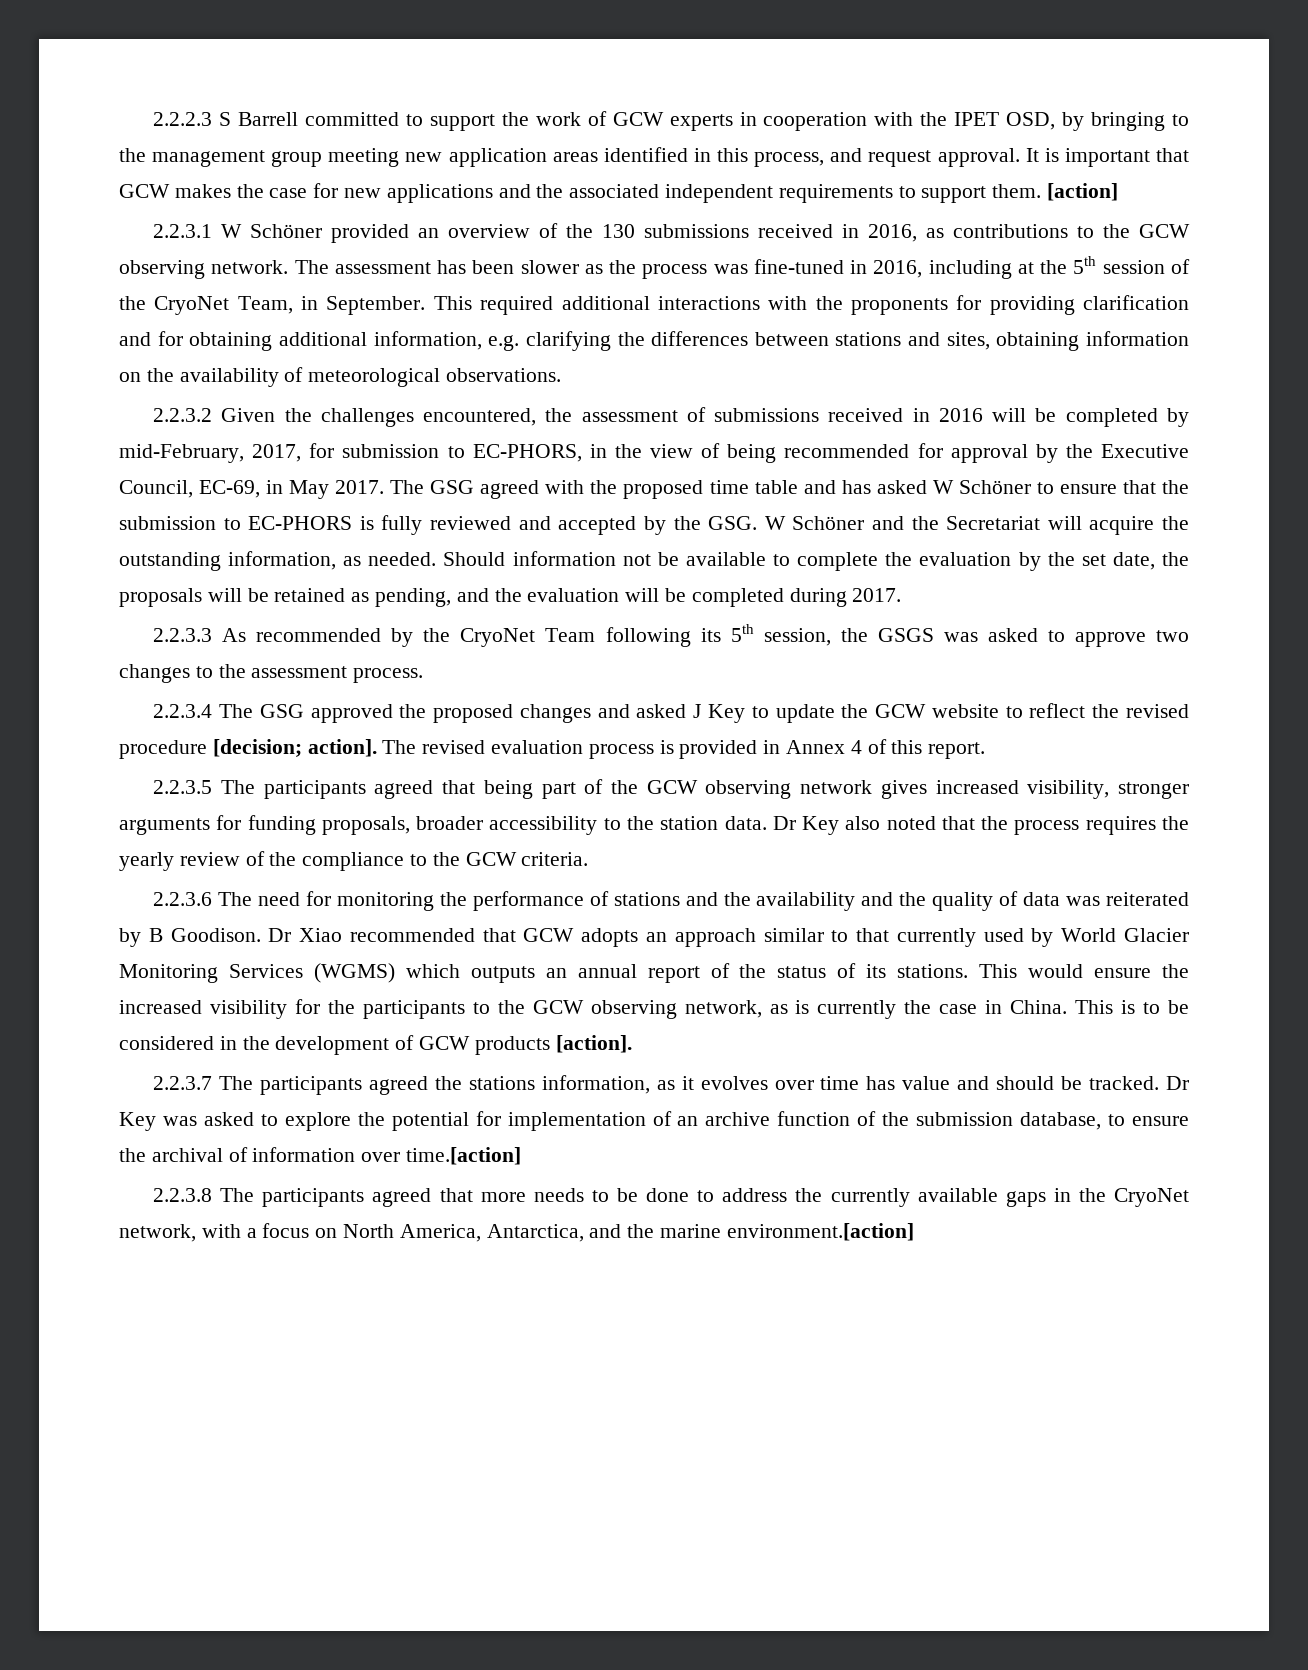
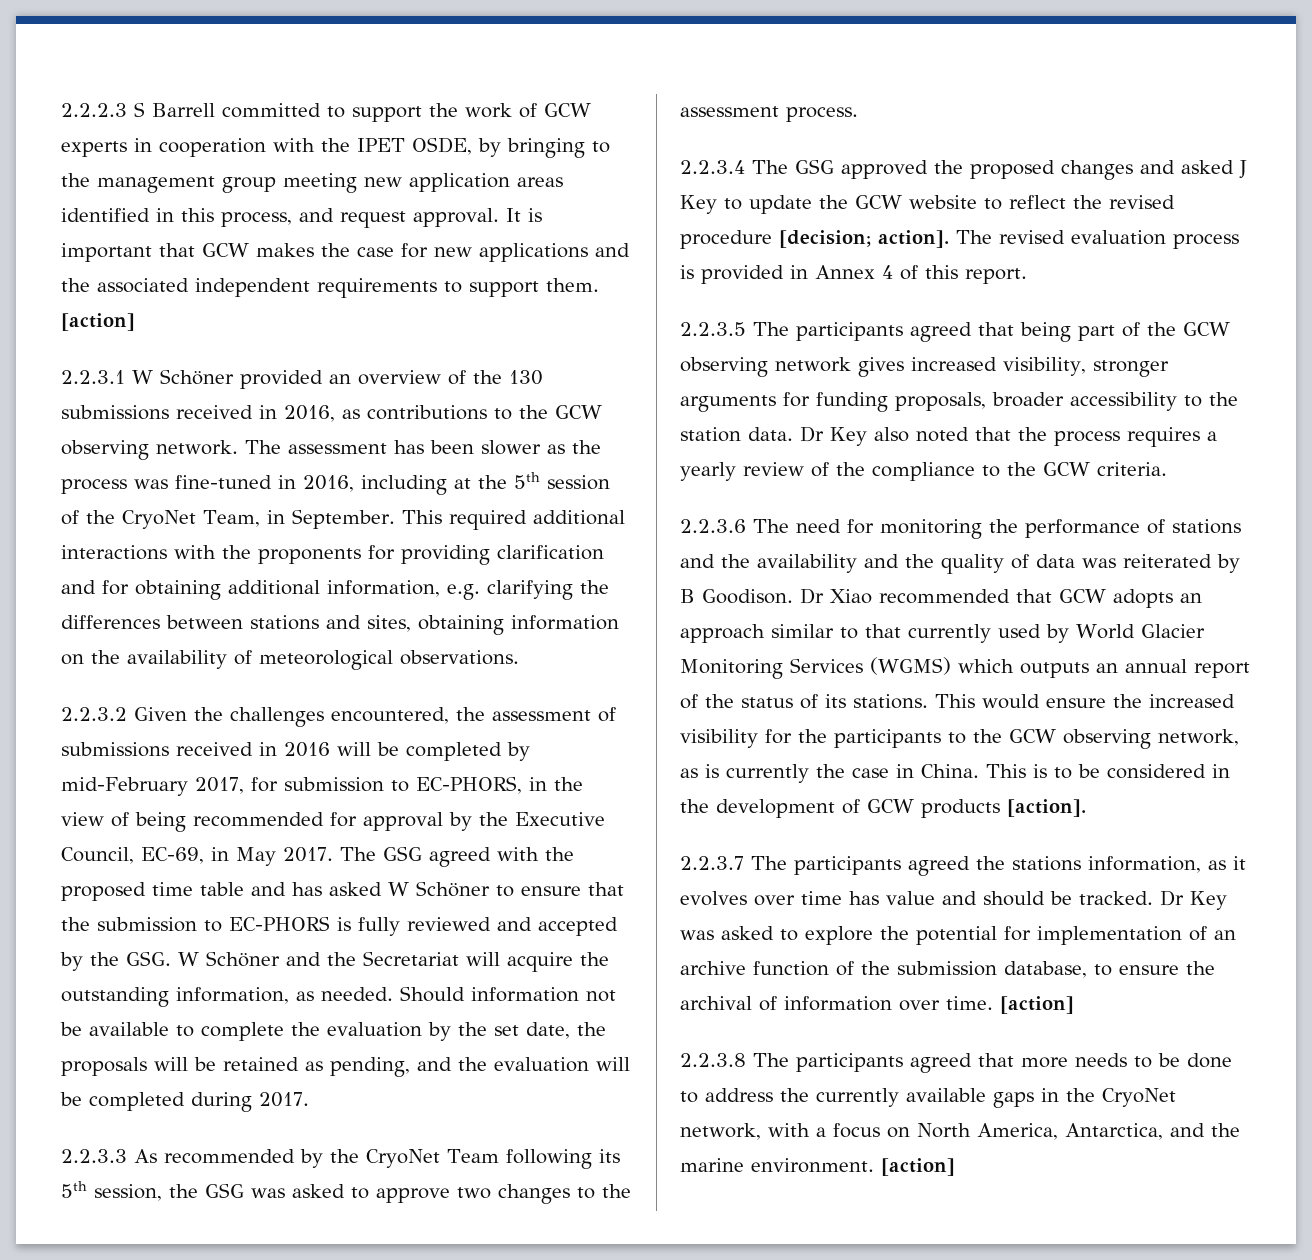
- 2.2.2.3 S Barrell committed to support the work of GCW experts in cooperation with the IPET OSD, by bringing to the management group meeting new application areas identified in this process, and request approval.
+ 2.2.2.3 S Barrell committed to support the work of GCW experts in cooperation with the IPET OSDE, by bringing to the management group meeting new application areas identified in this process, and request approval.
- 2.2.3.2 Given the challenges encountered, the assessment of submissions received in 2016 will be completed by mid-February, 2017, for submission to EC-PHORS, in the view of being recommended for approval by the Executive Council, EC-69, in May 2017.
+ 2.2.3.2 Given the challenges encountered, the assessment of submissions received in 2016 will be completed by mid-February 2017, for submission to EC-PHORS, in the view of being recommended for approval by the Executive Council, EC-69, in May 2017.
- 2.2.3.3 As recommended by the CryoNet Team following its 5th session, the GSGS was asked to approve two changes to the assessment process.
+ 2.2.3.3 As recommended by the CryoNet Team following its 5th session, the GSG was asked to approve two changes to the assessment process.
- Dr Key also noted that the process requires the yearly review of the compliance to the GCW criteria.
+ Dr Key also noted that the process requires a yearly review of the compliance to the GCW criteria.
- Dr Key was asked to explore the potential for implementation of an archive function of the submission database, to ensure the archival of information over time.[action]
+ Dr Key was asked to explore the potential for implementation of an archive function of the submission database, to ensure the archival of information over time. [action]
- 2.2.3.8 The participants agreed that more needs to be done to address the currently available gaps in the CryoNet network, with a focus on North America, Antarctica, and the marine environment.[action]
+ 2.2.3.8 The participants agreed that more needs to be done to address the currently available gaps in the CryoNet network, with a focus on North America, Antarctica, and the marine environment. [action]

